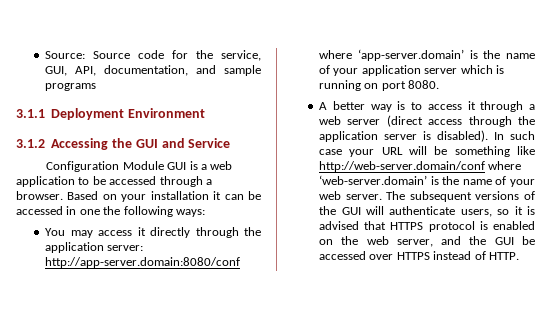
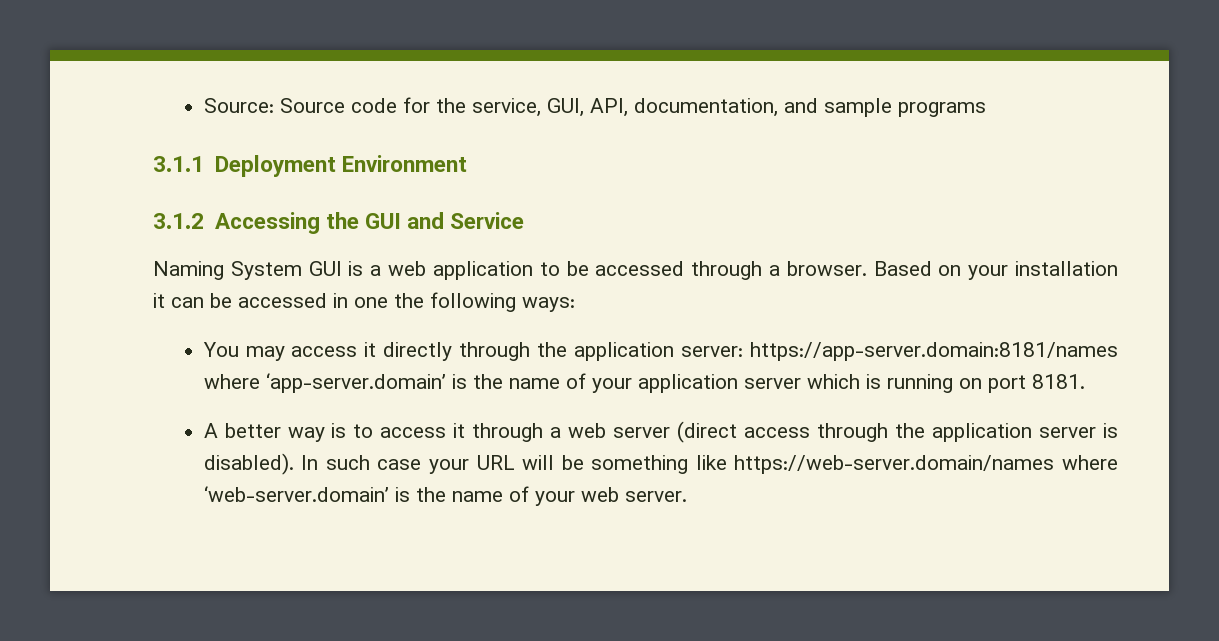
- Configuration Module GUI is a web application to be accessed through a browser.
+ Naming System GUI is a web application to be accessed through a browser.
- You may access it directly through the application server: http://app-server.domain:8080/conf where ‘app-server.domain’ is the name of your application server which is running on port 8080.
+ You may access it directly through the application server: https://app-server.domain:8181/names where ‘app-server.domain’ is the name of your application server which is running on port 8181.
- In such case your URL will be something like http://web-server.domain/conf where ‘web-server.domain’ is the name of your web server. The subsequent versions of the GUI will authenticate users, so it is advised that HTTPS protocol is enabled on the web server, and the GUI be accessed over HTTPS instead of HTTP.
+ In such case your URL will be something like https://web-server.domain/names where ‘web-server.domain’ is the name of your web server.

